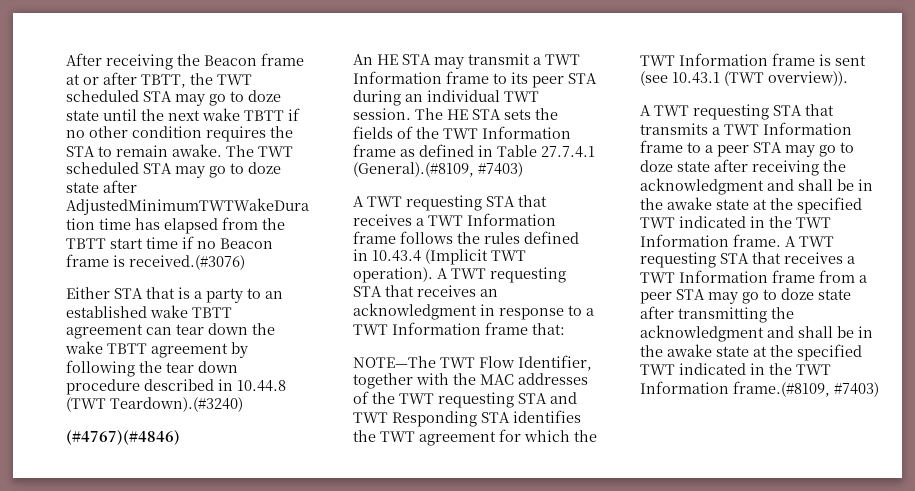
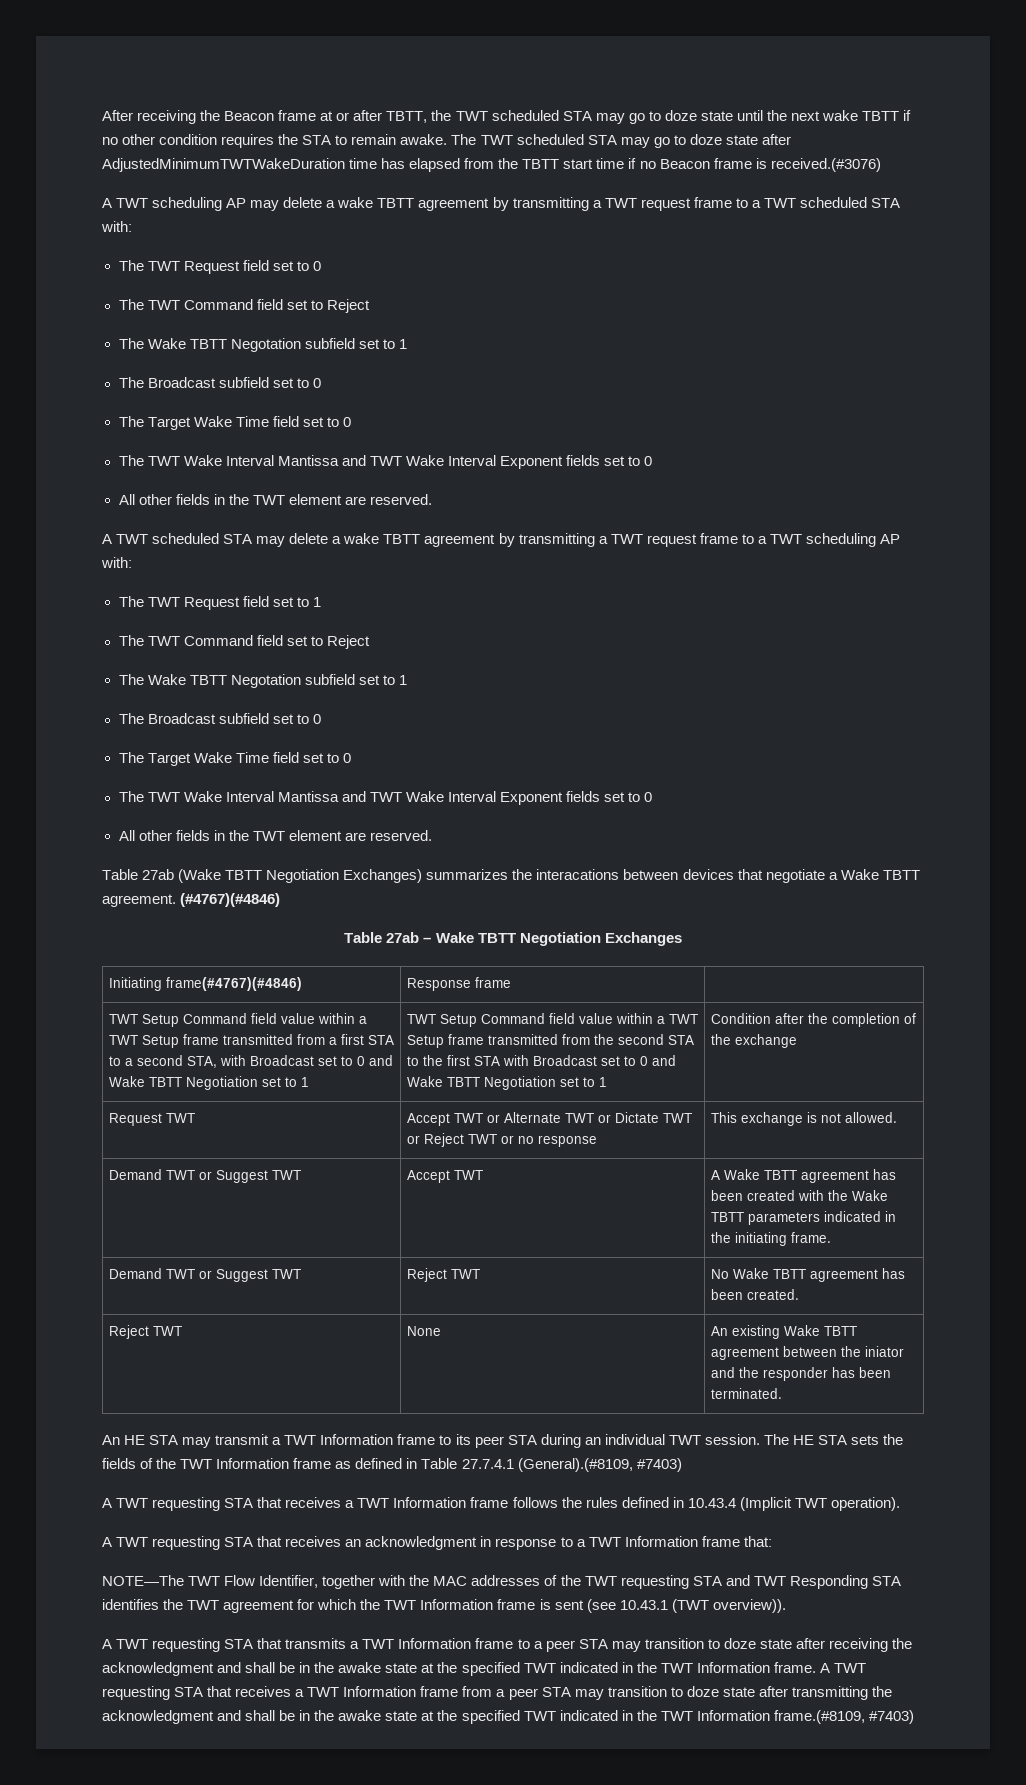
- Either STA that is a party to an established wake TBTT agreement can tear down the wake TBTT agreement by following the tear down procedure described in 10.44.8 (TWT Teardown).(#3240)
- (#4767)(#4846)
+ A TWT scheduling AP may delete a wake TBTT agreement by transmitting a TWT request frame to a TWT scheduled STA with:
+ The TWT Request field set to 0
+ The TWT Command field set to Reject
+ The Wake TBTT Negotation subfield set to 1
+ The Broadcast subfield set to 0
+ The Target Wake Time field set to 0
+ The TWT Wake Interval Mantissa and TWT Wake Interval Exponent fields set to 0
+ All other fields in the TWT element are reserved.
+ A TWT scheduled STA may delete a wake TBTT agreement by transmitting a TWT request frame to a TWT scheduling AP with:
+ The TWT Request field set to 1
+ The TWT Command field set to Reject
+ The Wake TBTT Negotation subfield set to 1
+ The Broadcast subfield set to 0
+ The Target Wake Time field set to 0
+ The TWT Wake Interval Mantissa and TWT Wake Interval Exponent fields set to 0
+ All other fields in the TWT element are reserved.
+ Table 27ab (Wake TBTT Negotiation Exchanges) summarizes the interacations between devices that negotiate a Wake TBTT agreement. (#4767)(#4846)
+ Table 27ab – Wake TBTT Negotiation Exchanges
+ Initiating frame(#4767)(#4846) | Response frame |
+ TWT Setup Command field value within a TWT Setup frame transmitted from a first STA to a second STA, with Broadcast set to 0 and Wake TBTT Negotiation set to 1 | TWT Setup Command field value within a TWT Setup frame transmitted from the second STA to the first STA with Broadcast set to 0 and Wake TBTT Negotiation set to 1 | Condition after the completion of the exchange
+ Request TWT | Accept TWT or Alternate TWT or Dictate TWT or Reject TWT or no response | This exchange is not allowed.
+ Demand TWT or Suggest TWT | Accept TWT | A Wake TBTT agreement has been created with the Wake TBTT parameters indicated in the initiating frame.
+ Demand TWT or Suggest TWT | Reject TWT | No Wake TBTT agreement has been created.
+ Reject TWT | None | An existing Wake TBTT agreement between the iniator and the responder has been terminated.
- A TWT requesting STA that receives a TWT Information frame follows the rules defined in 10.43.4 (Implicit TWT operation). A TWT requesting STA that receives an acknowledgment in response to a TWT Information frame that:
+ A TWT requesting STA that receives a TWT Information frame follows the rules defined in 10.43.4 (Implicit TWT operation).
+ A TWT requesting STA that receives an acknowledgment in response to a TWT Information frame that:
- A TWT requesting STA that transmits a TWT Information frame to a peer STA may go to doze state after receiving the acknowledgment and shall be in the awake state at the specified TWT indicated in the TWT Information frame.
+ A TWT requesting STA that transmits a TWT Information frame to a peer STA may transition to doze state after receiving the acknowledgment and shall be in the awake state at the specified TWT indicated in the TWT Information frame.
- A TWT requesting STA that receives a TWT Information frame from a peer STA may go to doze state after transmitting the acknowledgment and shall be in the awake state at the specified TWT indicated in the TWT Information frame.(#8109, #7403)
+ A TWT requesting STA that receives a TWT Information frame from a peer STA may transition to doze state after transmitting the acknowledgment and shall be in the awake state at the specified TWT indicated in the TWT Information frame.(#8109, #7403)

